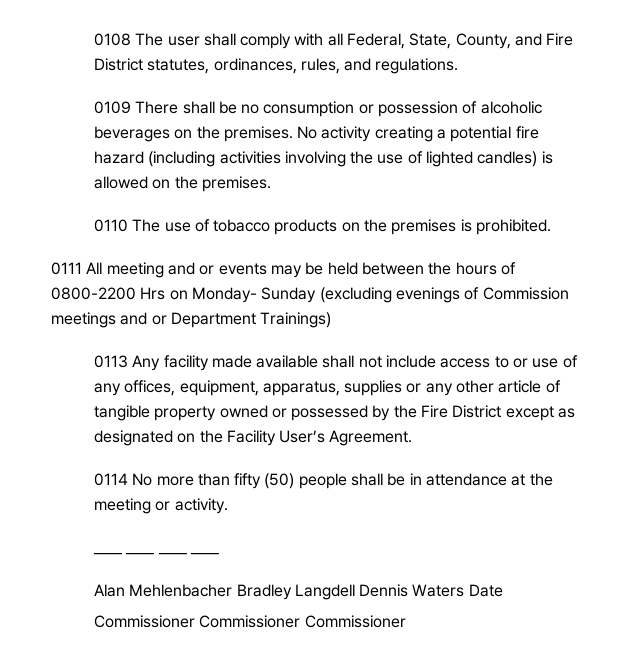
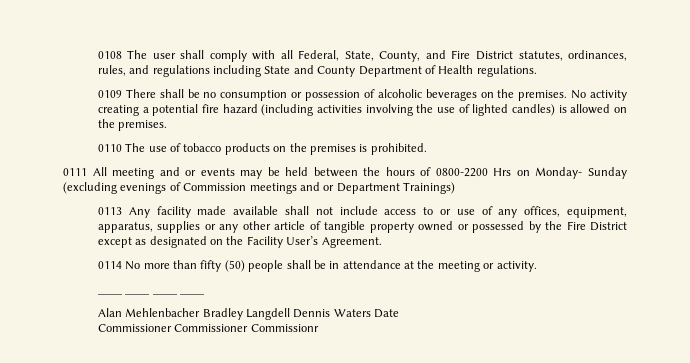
- 0108 The user shall comply with all Federal, State, County, and Fire District statutes, ordinances, rules, and regulations.
+ 0108 The user shall comply with all Federal, State, County, and Fire District statutes, ordinances, rules, and regulations including State and County Department of Health regulations.
- Commissioner Commissioner Commissioner
+ Commissioner Commissioner Commissionr

